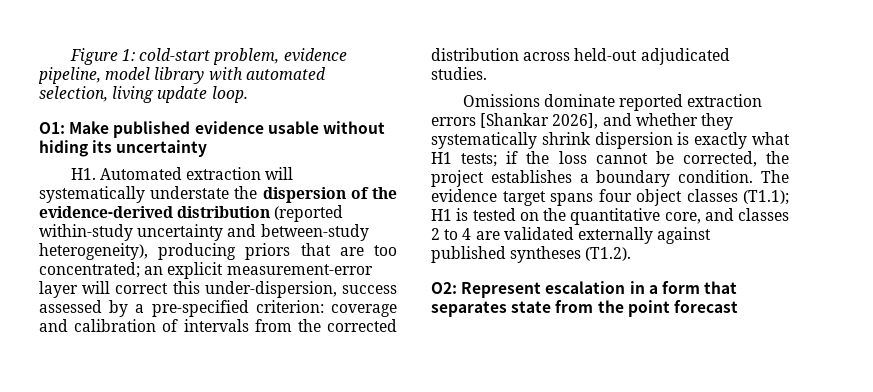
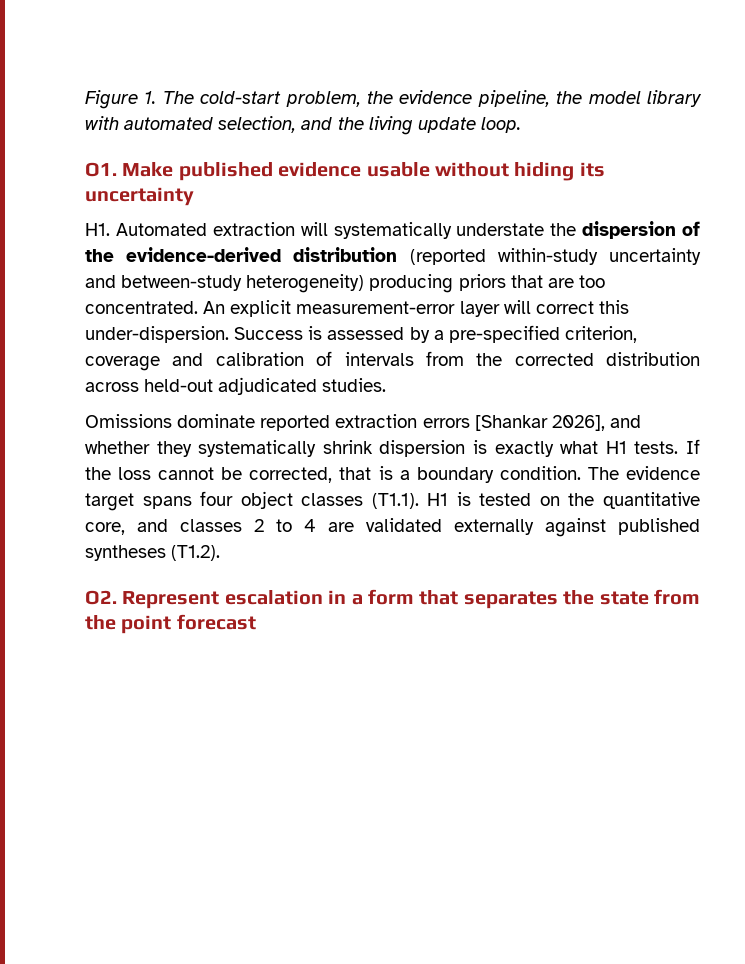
- Figure 1: cold-start problem, evidence pipeline, model library with automated selection, living update loop.
+ Figure 1. The cold-start problem, the evidence pipeline, the model library with automated selection, and the living update loop.
- O1: Make published evidence usable without hiding its uncertainty
+ O1. Make published evidence usable without hiding its uncertainty
- H1. Automated extraction will systematically understate the dispersion of the evidence-derived distribution (reported within-study uncertainty and between-study heterogeneity), producing priors that are too concentrated; an explicit measurement-error layer will correct this under-dispersion, success assessed by a pre-specified criterion: coverage and calibration of intervals from the corrected distribution across held-out adjudicated studies.
+ H1. Automated extraction will systematically understate the dispersion of the evidence-derived distribution (reported within-study uncertainty and between-study heterogeneity) producing priors that are too concentrated. An explicit measurement-error layer will correct this under-dispersion. Success is assessed by a pre-specified criterion, coverage and calibration of intervals from the corrected distribution across held-out adjudicated studies.
- Omissions dominate reported extraction errors [Shankar 2026], and whether they systematically shrink dispersion is exactly what H1 tests; if the loss cannot be corrected, the project establishes a boundary condition.
+ Omissions dominate reported extraction errors [Shankar 2026], and whether they systematically shrink dispersion is exactly what H1 tests. If the loss cannot be corrected, that is a boundary condition.
- The evidence target spans four object classes (T1.1); H1 is tested on the quantitative core, and classes 2 to 4 are validated externally against published syntheses (T1.2).
+ The evidence target spans four object classes (T1.1). H1 is tested on the quantitative core, and classes 2 to 4 are validated externally against published syntheses (T1.2).
- O2: Represent escalation in a form that separates state from the point forecast
+ O2. Represent escalation in a form that separates the state from the point forecast

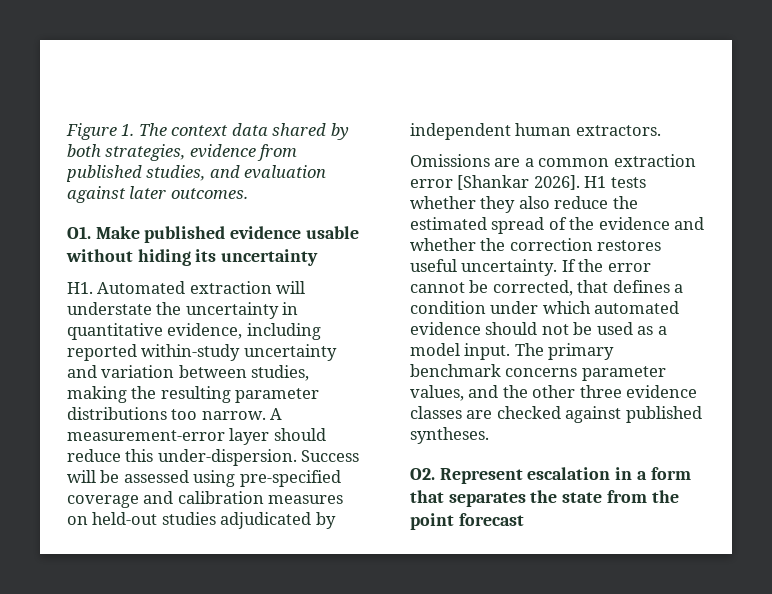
- Figure 1. The cold-start problem, the evidence pipeline, the model library with automated selection, and the living update loop.
+ Figure 1. The context data shared by both strategies, evidence from published studies, and evaluation against later outcomes.
- H1. Automated extraction will systematically understate the dispersion of the evidence-derived distribution (reported within-study uncertainty and between-study heterogeneity) producing priors that are too concentrated. An explicit measurement-error layer will correct this under-dispersion. Success is assessed by a pre-specified criterion, coverage and calibration of intervals from the corrected distribution across held-out adjudicated studies.
- Omissions dominate reported extraction errors [Shankar 2026], and whether they systematically shrink dispersion is exactly what H1 tests.
+ H1. Automated extraction will understate the uncertainty in quantitative evidence, including reported within-study uncertainty and variation between studies, making the resulting parameter distributions too narrow. A measurement-error layer should reduce this under-dispersion. Success will be assessed using pre-specified coverage and calibration measures on held-out studies adjudicated by independent human extractors.
+ Omissions are a common extraction error [Shankar 2026]. H1 tests whether they also reduce the estimated spread of the evidence and whether the correction restores useful uncertainty.
- If the loss cannot be corrected, that is a boundary condition. The evidence target spans four object classes (T1.1). H1 is tested on the quantitative core, and classes 2 to 4 are validated externally against published syntheses (T1.2).
+ If the error cannot be corrected, that defines a condition under which automated evidence should not be used as a model input. The primary benchmark concerns parameter values, and the other three evidence classes are checked against published syntheses.

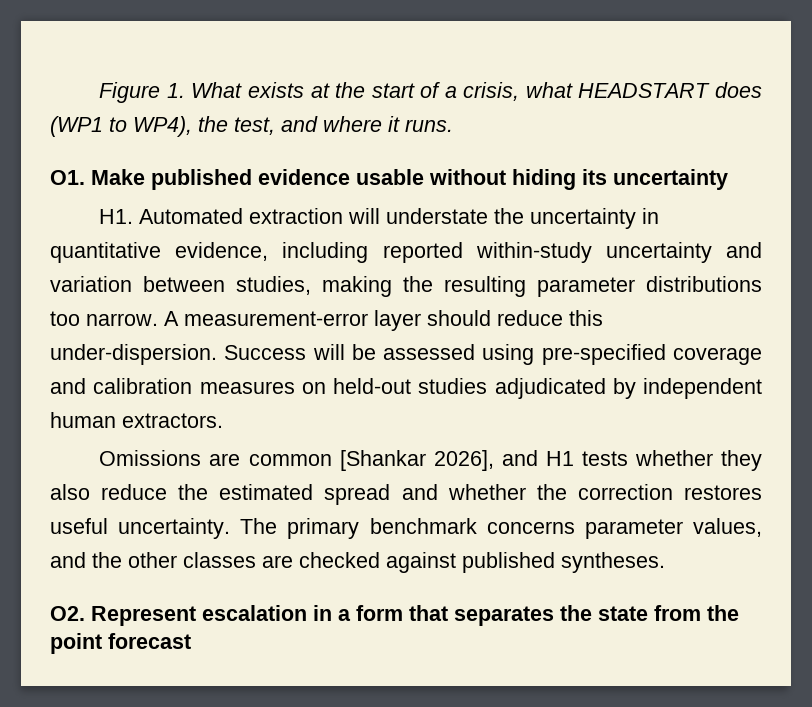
- Figure 1. The context data shared by both strategies, evidence from published studies, and evaluation against later outcomes.
+ Figure 1. What exists at the start of a crisis, what HEADSTART does (WP1 to WP4), the test, and where it runs.
- Omissions are a common extraction error [Shankar 2026]. H1 tests whether they also reduce the estimated spread of the evidence and whether the correction restores useful uncertainty.
+ Omissions are common [Shankar 2026], and H1 tests whether they also reduce the estimated spread and whether the correction restores useful uncertainty.
- If the error cannot be corrected, that defines a condition under which automated evidence should not be used as a model input.
- The primary benchmark concerns parameter values, and the other three evidence classes are checked against published syntheses.
+ The primary benchmark concerns parameter values, and the other classes are checked against published syntheses.

